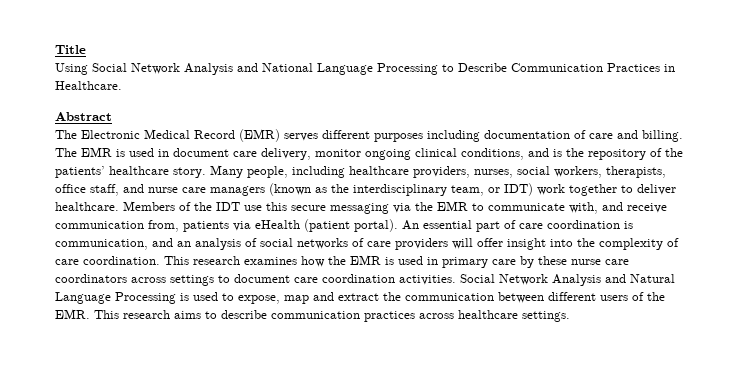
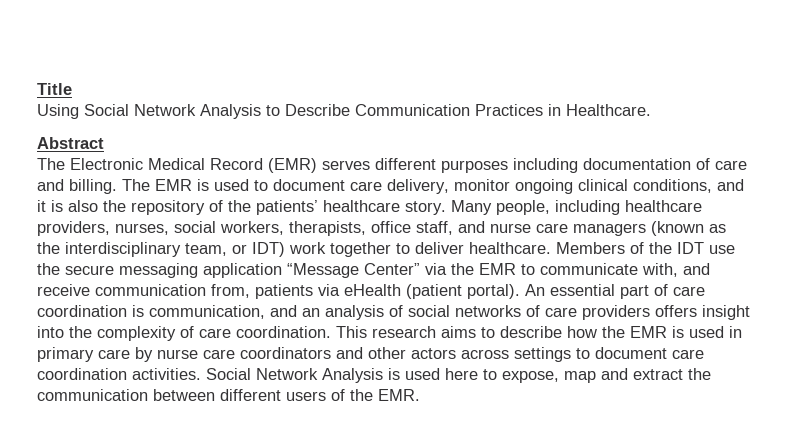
- Using Social Network Analysis and National Language Processing to Describe Communication Practices in Healthcare.
+ Using Social Network Analysis to Describe Communication Practices in Healthcare.
- The EMR is used in document care delivery, monitor ongoing clinical conditions, and is the repository of the patients’ healthcare story.
+ The EMR is used to document care delivery, monitor ongoing clinical conditions, and it is also the repository of the patients’ healthcare story.
- Members of the IDT use this secure messaging via the EMR to communicate with, and receive communication from, patients via eHealth (patient portal).
+ Members of the IDT use the secure messaging application “Message Center” via the EMR to communicate with, and receive communication from, patients via eHealth (patient portal).
- An essential part of care coordination is communication, and an analysis of social networks of care providers will offer insight into the complexity of care coordination.
+ An essential part of care coordination is communication, and an analysis of social networks of care providers offers insight into the complexity of care coordination.
- This research examines how the EMR is used in primary care by these nurse care coordinators across settings to document care coordination activities.
+ This research aims to describe how the EMR is used in primary care by nurse care coordinators and other actors across settings to document care coordination activities.
- Social Network Analysis and Natural Language Processing is used to expose, map and extract the communication between different users of the EMR. This research aims to describe communication practices across healthcare settings.
+ Social Network Analysis is used here to expose, map and extract the communication between different users of the EMR.

